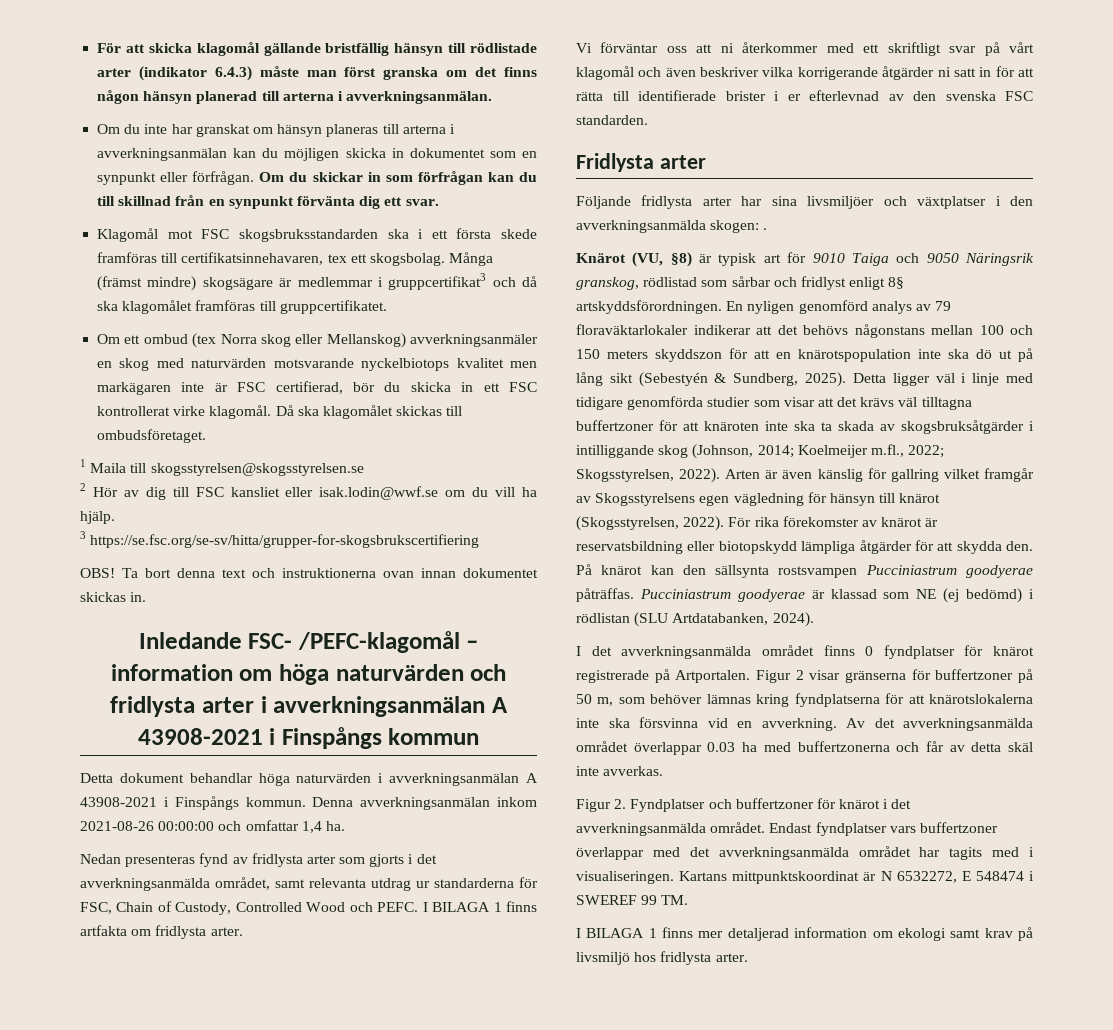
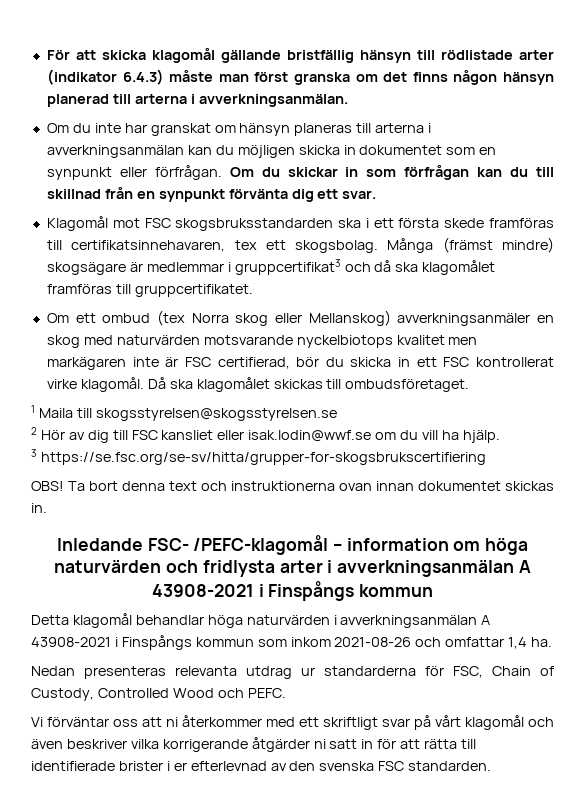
- Detta dokument behandlar höga naturvärden i avverkningsanmälan A 43908-2021 i Finspångs kommun. Denna avverkningsanmälan inkom 2021-08-26 00:00:00 och omfattar 1,4 ha.
+ Detta klagomål behandlar höga naturvärden i avverkningsanmälan A 43908-2021 i Finspångs kommun som inkom 2021-08-26 och omfattar 1,4 ha.
- Nedan presenteras fynd av fridlysta arter som gjorts i det avverkningsanmälda området, samt relevanta utdrag ur standarderna för FSC, Chain of Custody, Controlled Wood och PEFC. I BILAGA 1 finns artfakta om fridlysta arter.
+ Nedan presenteras relevanta utdrag ur standarderna för FSC, Chain of Custody, Controlled Wood och PEFC.
- Fridlysta arter
- Följande fridlysta arter har sina livsmiljöer och växtplatser i den avverkningsanmälda skogen: .
- Knärot (VU, §8) är typisk art för 9010 Taiga och 9050 Näringsrik granskog, rödlistad som sårbar och fridlyst enligt 8§ artskyddsförordningen. En nyligen genomförd analys av 79 floraväktarlokaler indikerar att det behövs någonstans mellan 100 och 150 meters skyddszon för att en knärotspopulation inte ska dö ut på lång sikt (Sebestyén & Sundberg, 2025). Detta ligger väl i linje med tidigare genomförda studier som visar att det krävs väl tilltagna buffertzoner för att knäroten inte ska ta skada av skogsbruksåtgärder i intilliggande skog (Johnson, 2014; Koelmeijer m.fl., 2022; Skogsstyrelsen, 2022). Arten är även känslig för gallring vilket framgår av Skogsstyrelsens egen vägledning för hänsyn till knärot (Skogsstyrelsen, 2022). För rika förekomster av knärot är reservatsbildning eller biotopskydd lämpliga åtgärder för att skydda den. På knärot kan den sällsynta rostsvampen Pucciniastrum goodyerae påträffas. Pucciniastrum goodyerae är klassad som NE (ej bedömd) i rödlistan (SLU Artdatabanken, 2024).
- I det avverkningsanmälda området finns 0 fyndplatser för knärot registrerade på Artportalen. Figur 2 visar gränserna för buffertzoner på 50 m, som behöver lämnas kring fyndplatserna för att knärotslokalerna inte ska försvinna vid en avverkning. Av det avverkningsanmälda området överlappar 0.03 ha med buffertzonerna och får av detta skäl inte avverkas.
- Figur 2. Fyndplatser och buffertzoner för knärot i det avverkningsanmälda området. Endast fyndplatser vars buffertzoner överlappar med det avverkningsanmälda området har tagits med i visualiseringen. Kartans mittpunktskoordinat är N 6532272, E 548474 i SWEREF 99 TM.
- I BILAGA 1 finns mer detaljerad information om ekologi samt krav på livsmiljö hos fridlysta arter.

